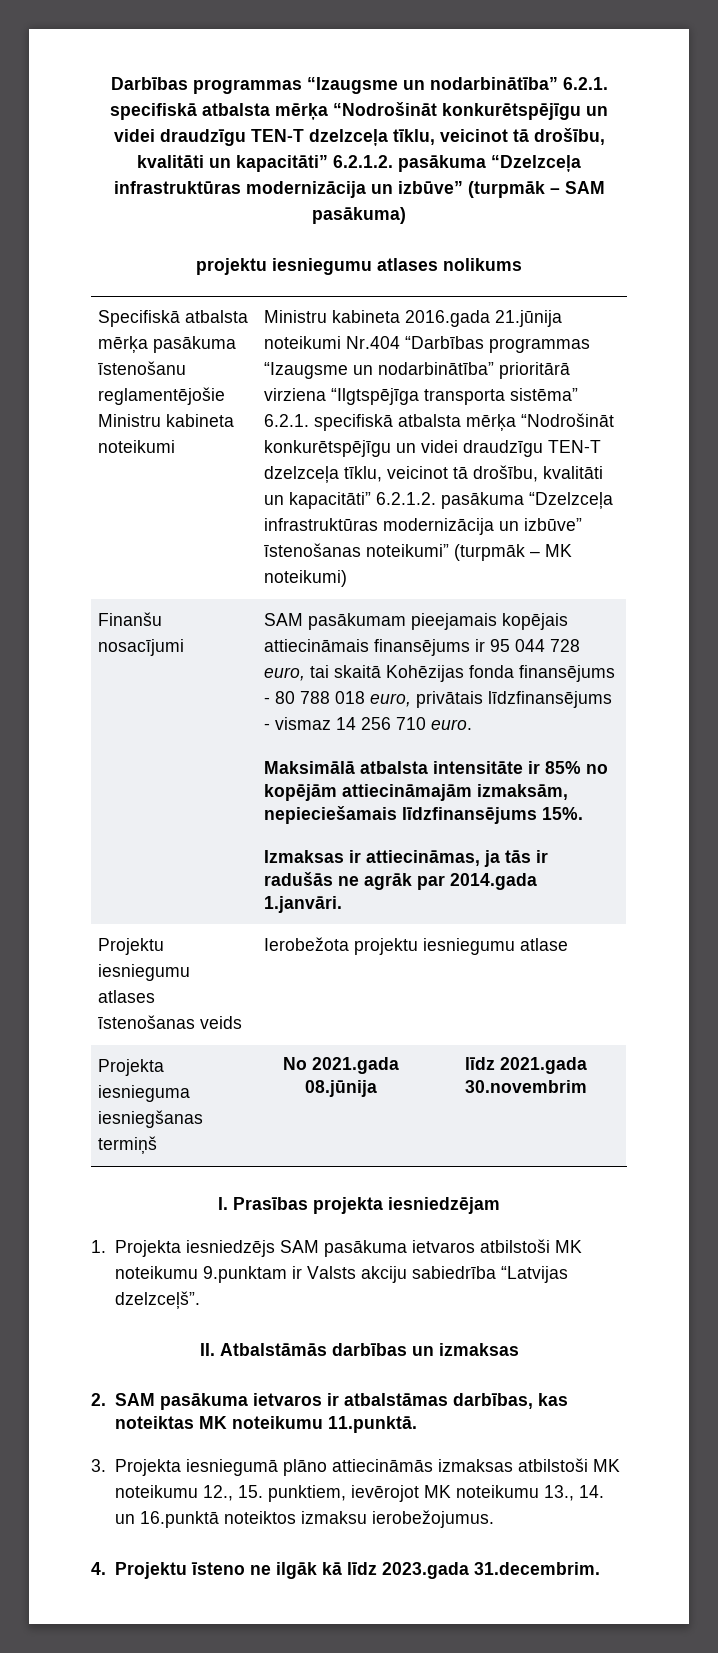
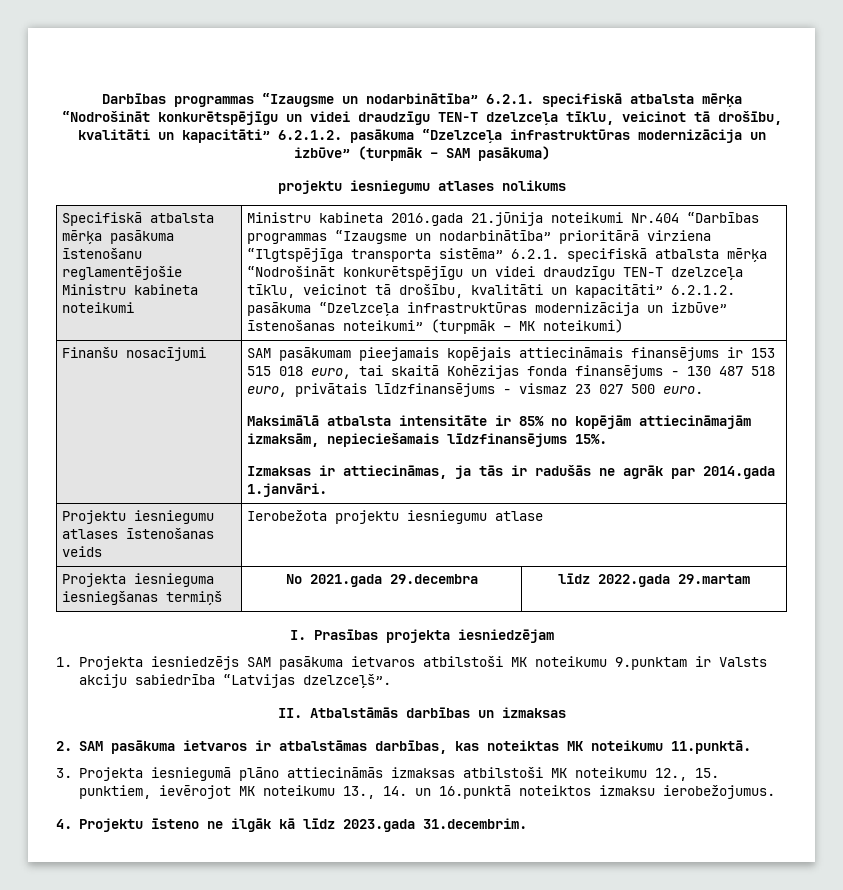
- SAM pasākumam pieejamais kopējais attiecināmais finansējums ir 95 044 728 euro, tai skaitā Kohēzijas fonda finansējums - 80 788 018 euro, privātais līdzfinansējums - vismaz 14 256 710 euro.
+ SAM pasākumam pieejamais kopējais attiecināmais finansējums ir 153 515 018 euro, tai skaitā Kohēzijas fonda finansējums - 130 487 518 euro, privātais līdzfinansējums - vismaz 23 027 500 euro.
- Projekta iesnieguma iesniegšanas termiņš | No 2021.gada 08.jūnija | līdz 2021.gada 30.novembrim
+ Projekta iesnieguma iesniegšanas termiņš | No 2021.gada 29.decembra | līdz 2022.gada 29.martam

